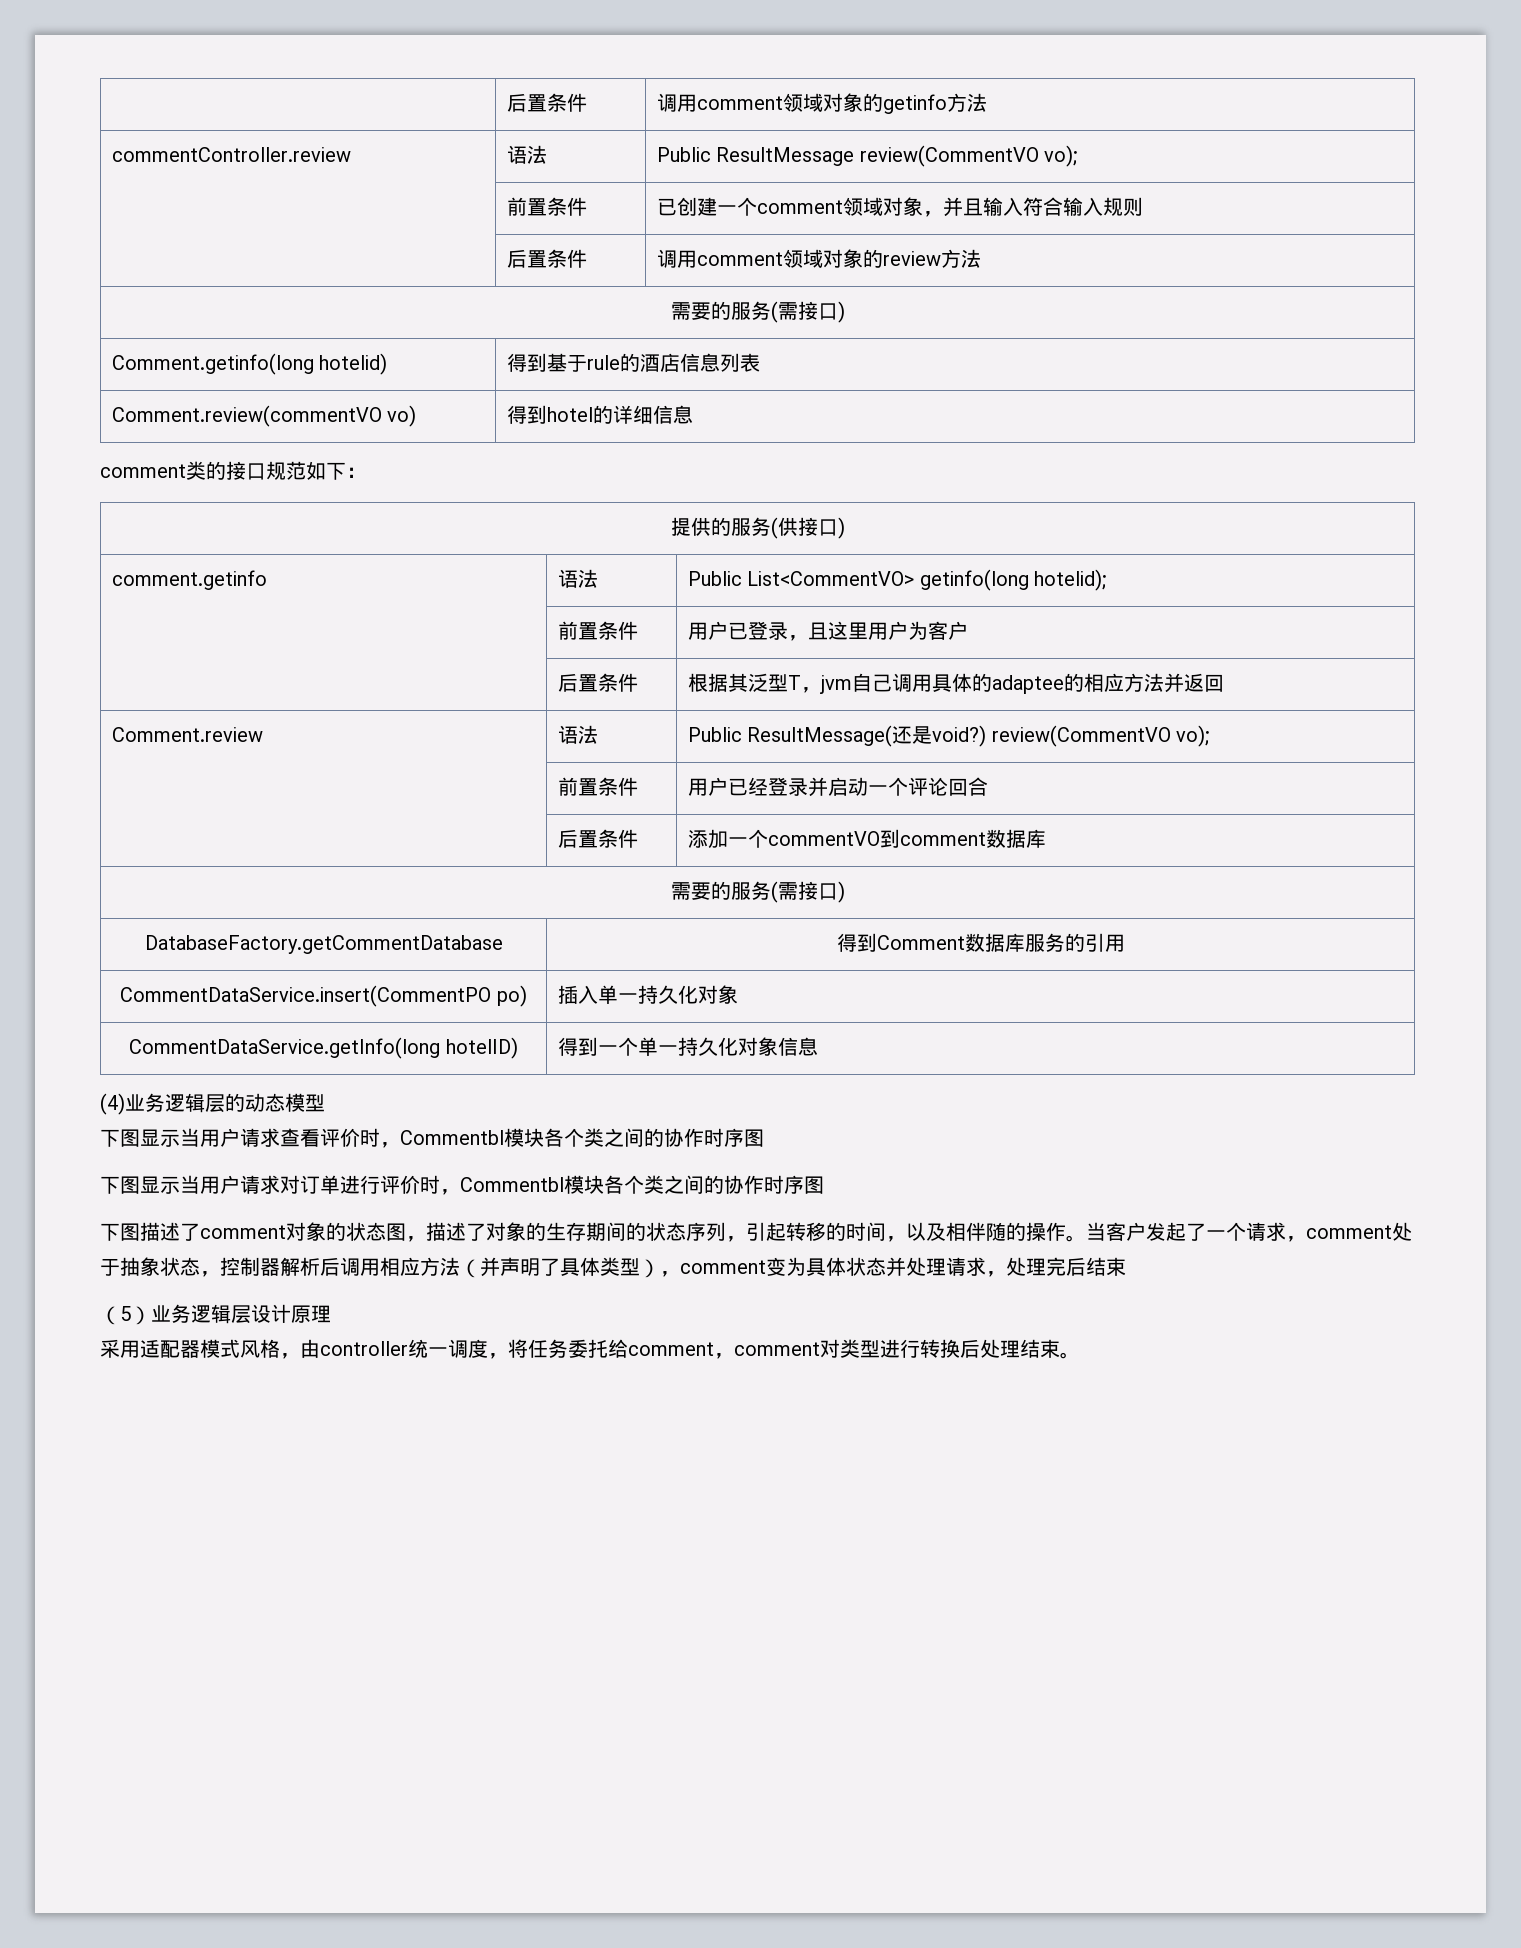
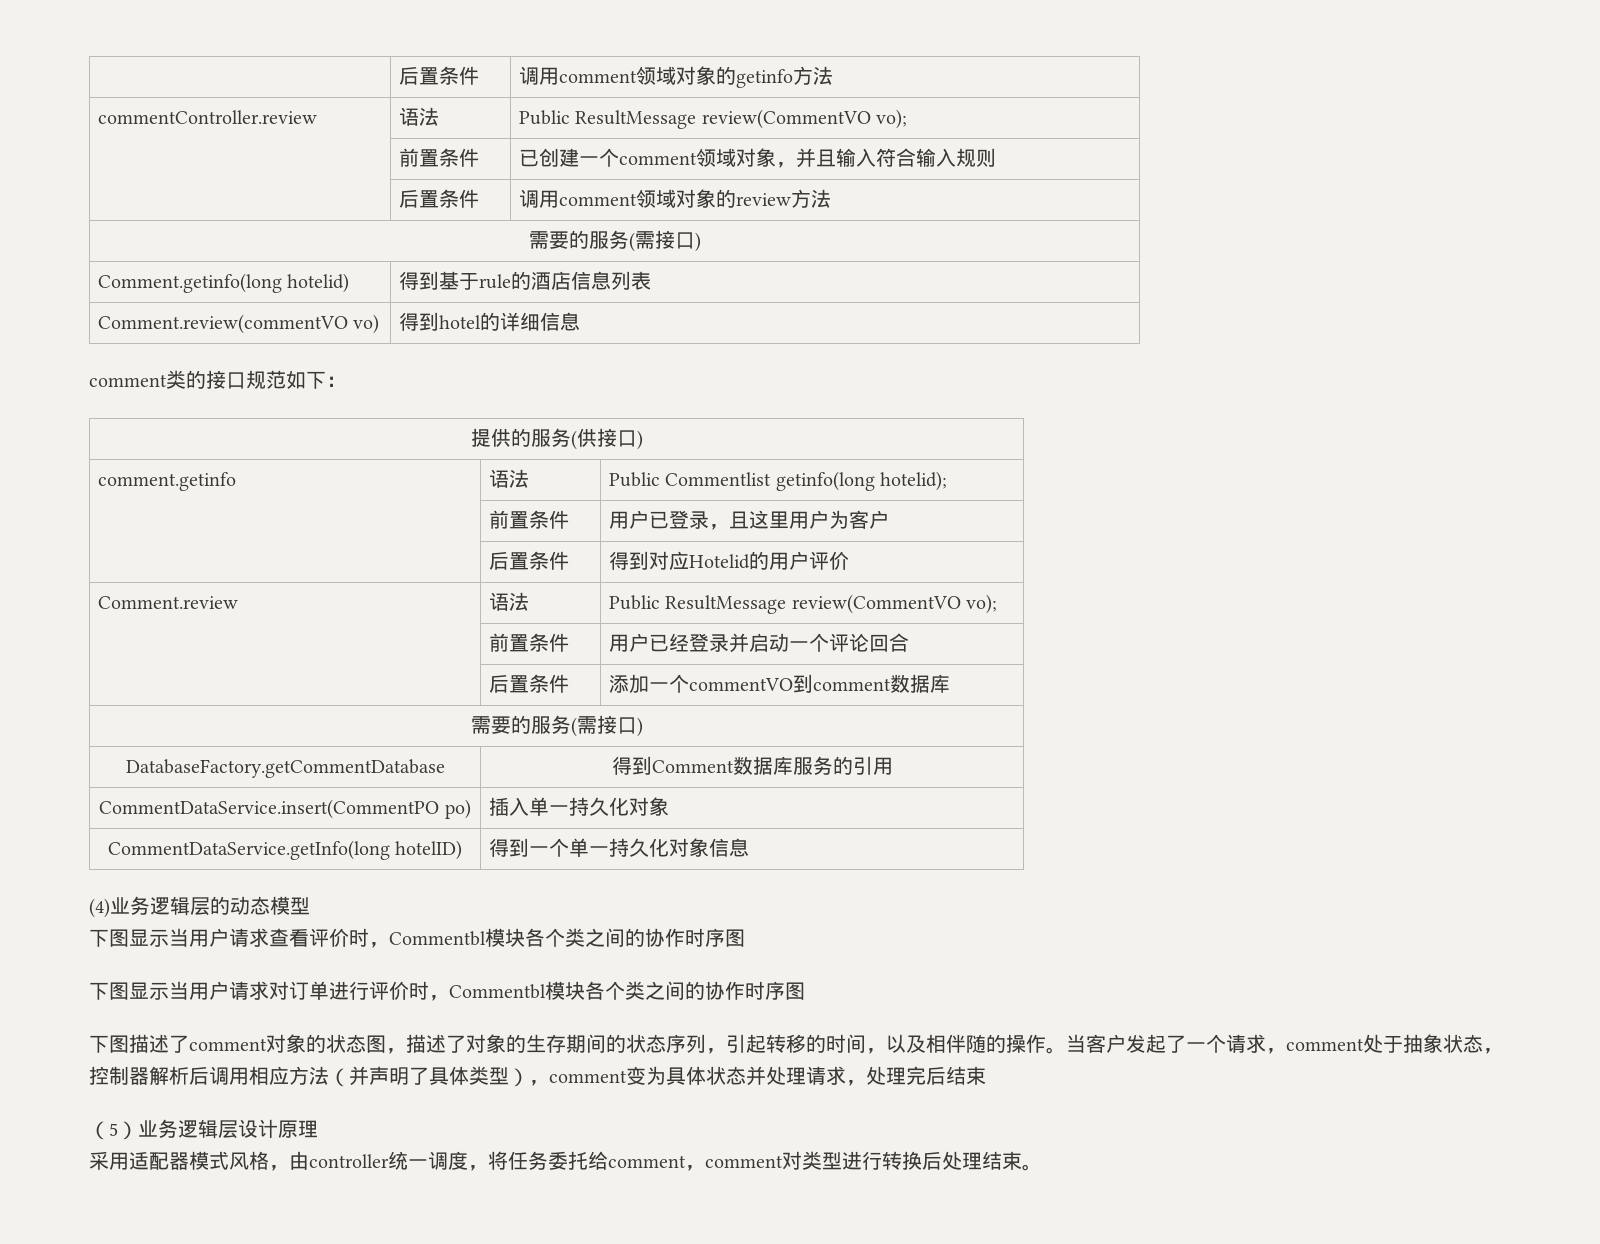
- comment.getinfo | 语法 | Public List<CommentVO> getinfo(long hotelid);
+ comment.getinfo | 语法 | Public Commentlist getinfo(long hotelid);
- | 后置条件 | 根据其泛型T，jvm自己调用具体的adaptee的相应方法并返回
+ | 后置条件 | 得到对应Hotelid的用户评价
- Comment.review | 语法 | Public ResultMessage(还是void?) review(CommentVO vo);
+ Comment.review | 语法 | Public ResultMessage review(CommentVO vo);

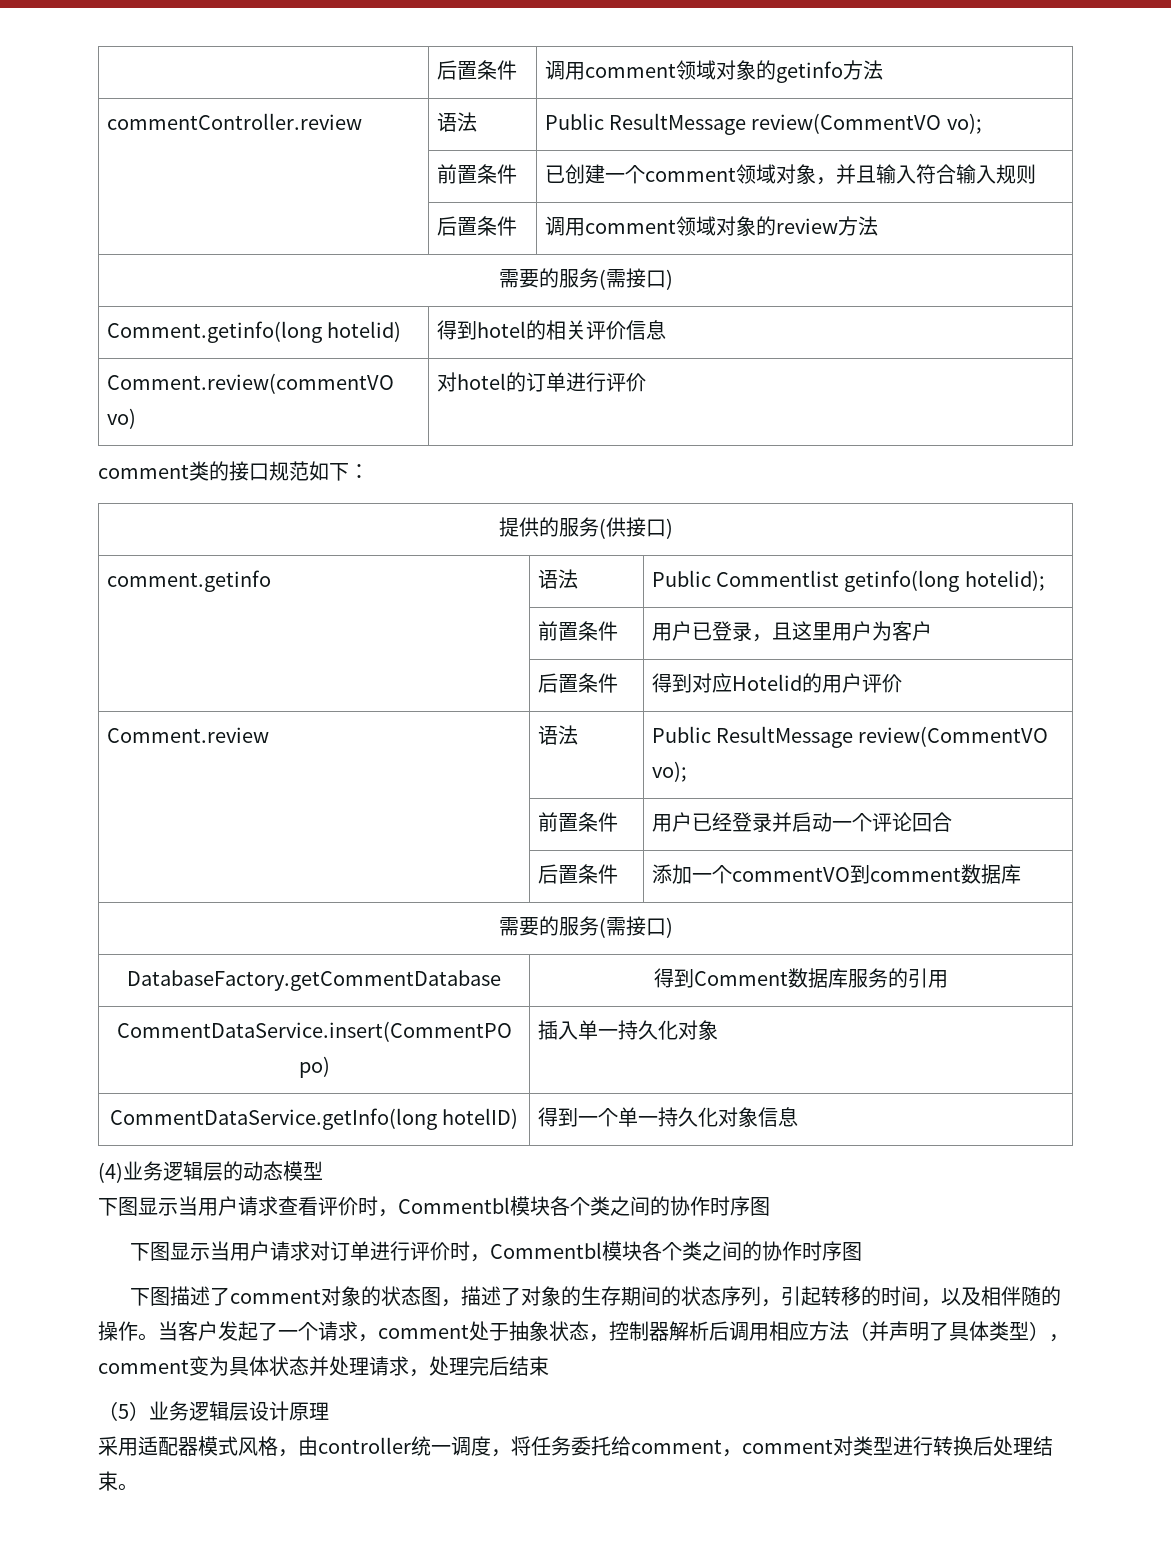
- Comment.getinfo(long hotelid) | 得到基于rule的酒店信息列表
+ Comment.getinfo(long hotelid) | 得到hotel的相关评价信息
- Comment.review(commentVO vo) | 得到hotel的详细信息
+ Comment.review(commentVO vo) | 对hotel的订单进行评价

